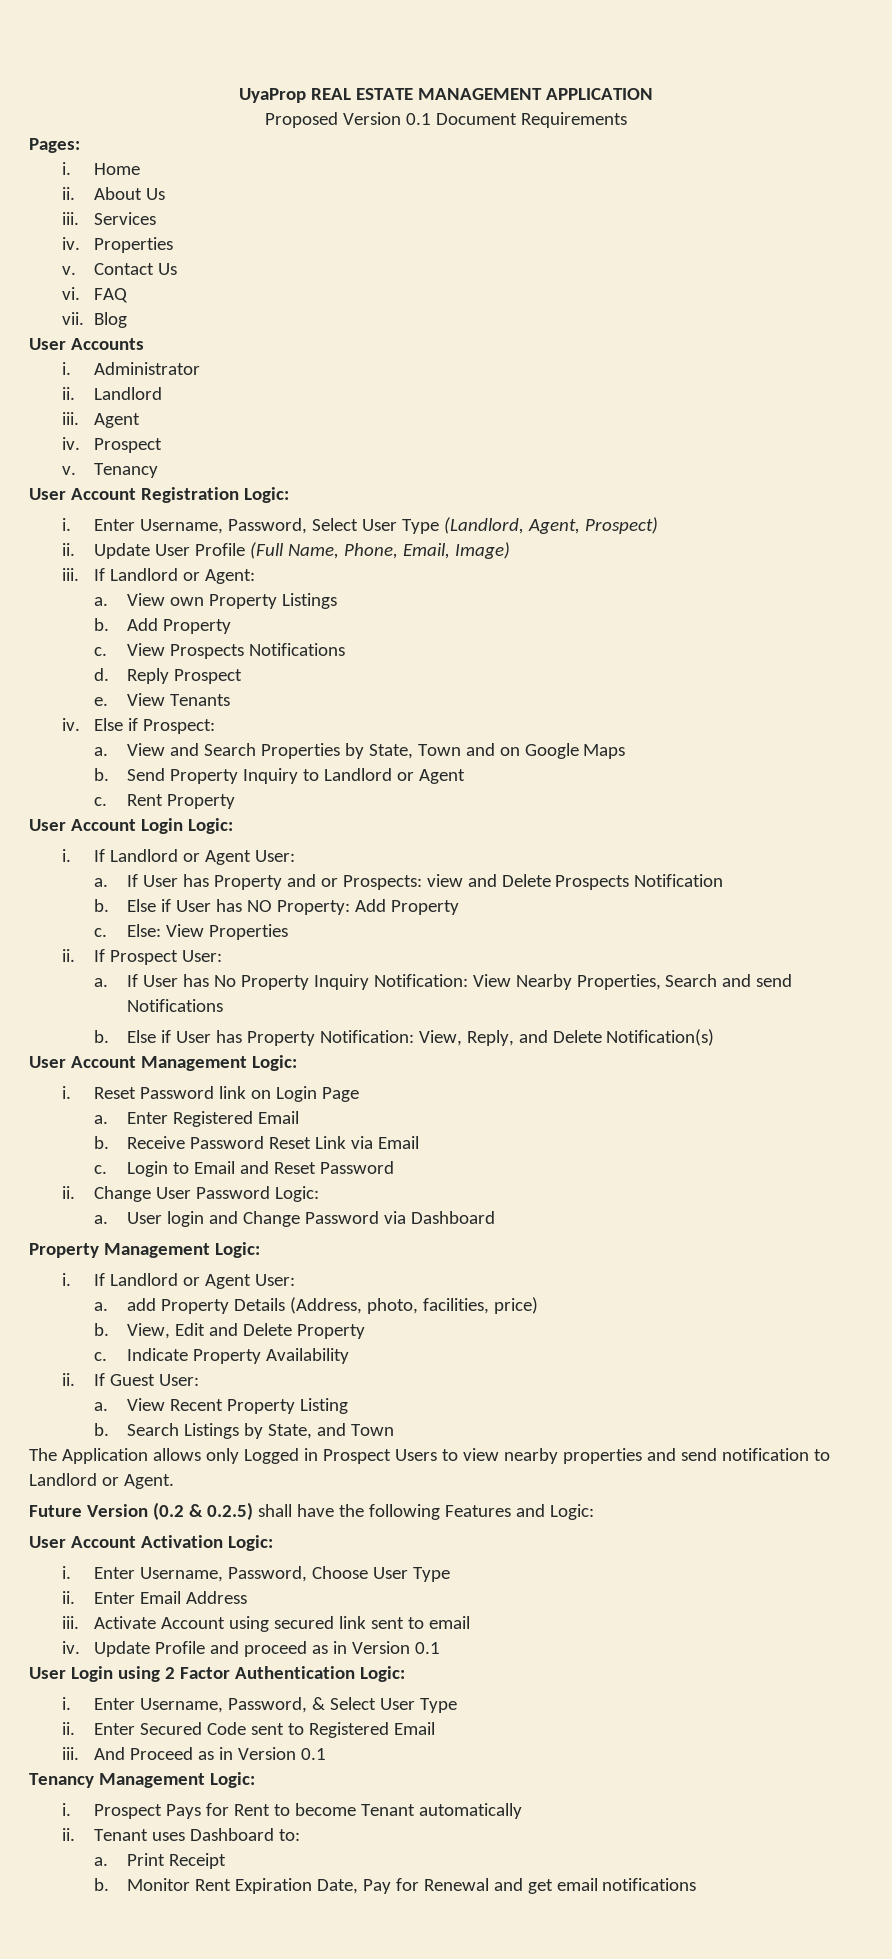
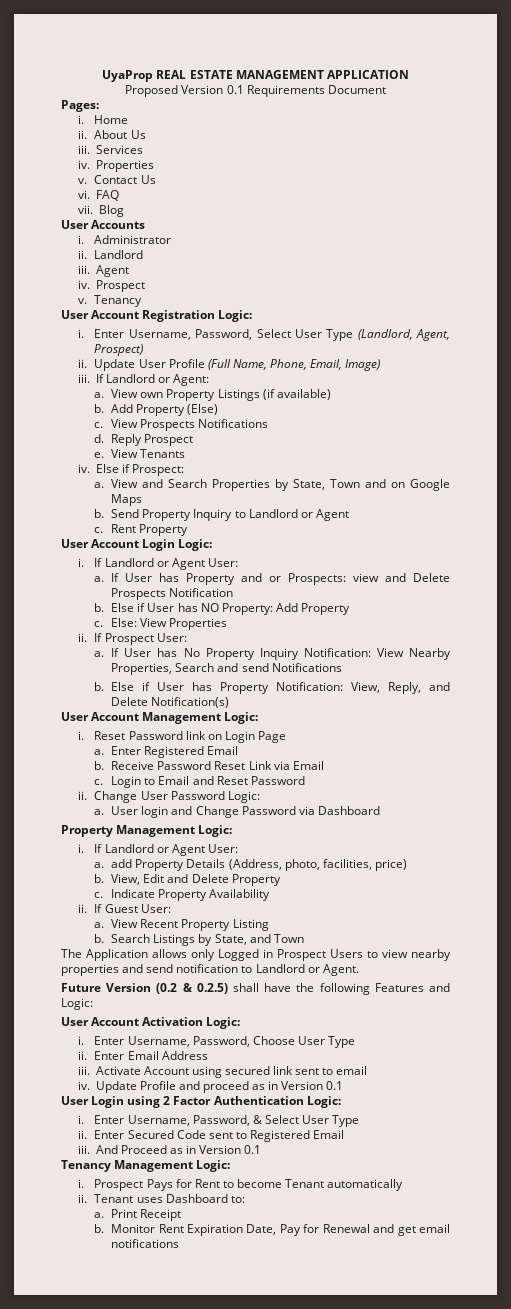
- Proposed Version 0.1 Document Requirements
+ Proposed Version 0.1 Requirements Document
- View own Property Listings
+ View own Property Listings (if available)
- b. Add Property
+ b. Add Property (Else)

